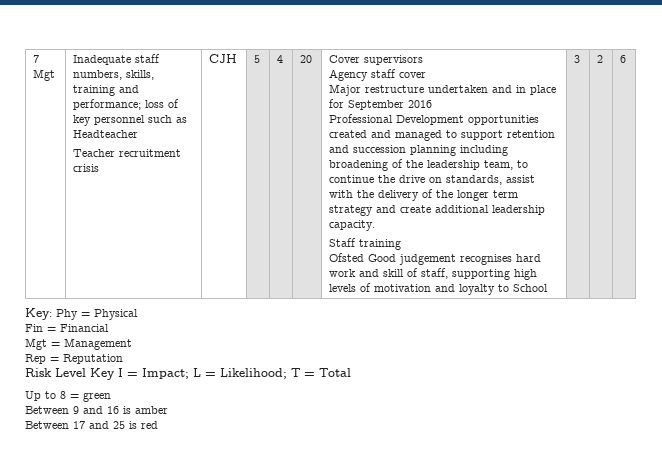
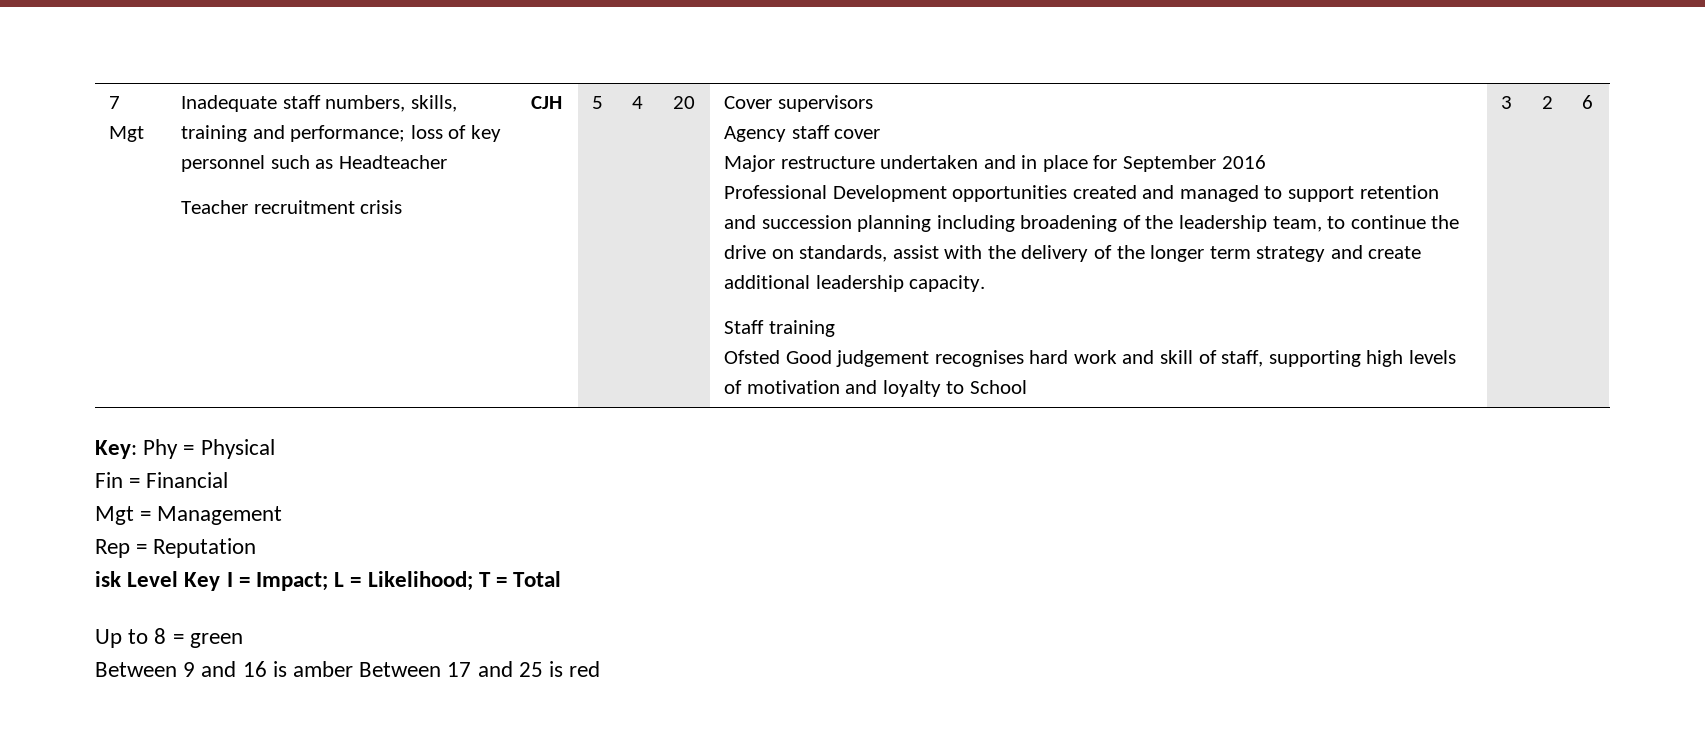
- Risk Level Key I = Impact; L = Likelihood; T = Total
+ isk Level Key I = Impact; L = Likelihood; T = Total
- Between 9 and 16 is amber
- Between 17 and 25 is red
+ Between 9 and 16 is amber Between 17 and 25 is red

